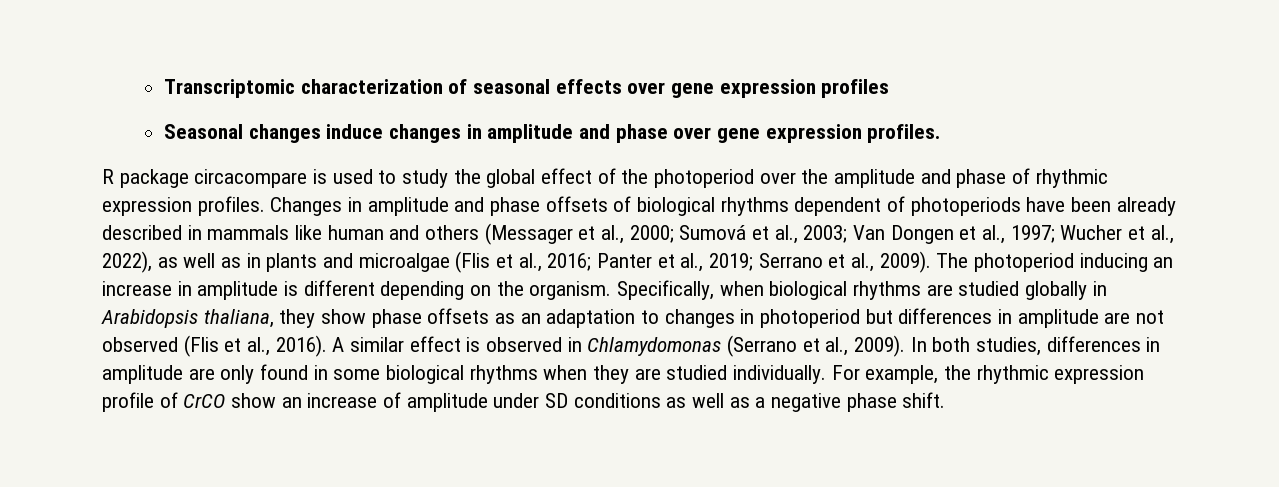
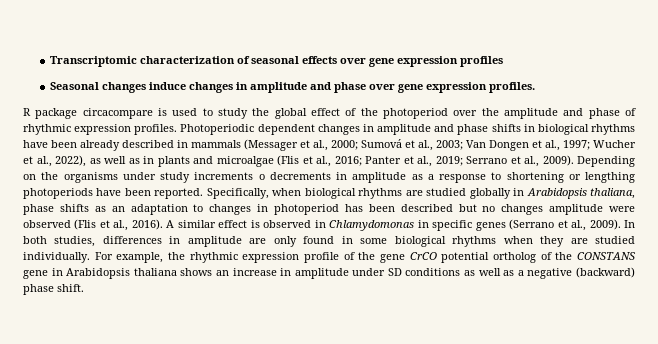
- Changes in amplitude and phase offsets of biological rhythms dependent of photoperiods have been already described in mammals like human and others (Messager et al., 2000; Sumová et al., 2003; Van Dongen et al., 1997; Wucher et al., 2022), as well as in plants and microalgae (Flis et al., 2016; Panter et al., 2019; Serrano et al., 2009).
+ Photoperiodic dependent changes in amplitude and phase shifts in biological rhythms have been already described in mammals (Messager et al., 2000; Sumová et al., 2003; Van Dongen et al., 1997; Wucher et al., 2022), as well as in plants and microalgae (Flis et al., 2016; Panter et al., 2019; Serrano et al., 2009).
- The photoperiod inducing an increase in amplitude is different depending on the organism.
+ Depending on the organisms under study increments o decrements in amplitude as a response to shortening or lengthing photoperiods have been reported.
- Specifically, when biological rhythms are studied globally in Arabidopsis thaliana, they show phase offsets as an adaptation to changes in photoperiod but differences in amplitude are not observed (Flis et al., 2016).
+ Specifically, when biological rhythms are studied globally in Arabidopsis thaliana, phase shifts as an adaptation to changes in photoperiod has been described but no changes amplitude were observed (Flis et al., 2016).
- A similar effect is observed in Chlamydomonas (Serrano et al., 2009).
+ A similar effect is observed in Chlamydomonas in specific genes (Serrano et al., 2009).
- For example, the rhythmic expression profile of CrCO show an increase of amplitude under SD conditions as well as a negative phase shift.
+ For example, the rhythmic expression profile of the gene CrCO potential ortholog of the CONSTANS gene in Arabidopsis thaliana shows an increase in amplitude under SD conditions as well as a negative (backward) phase shift.

